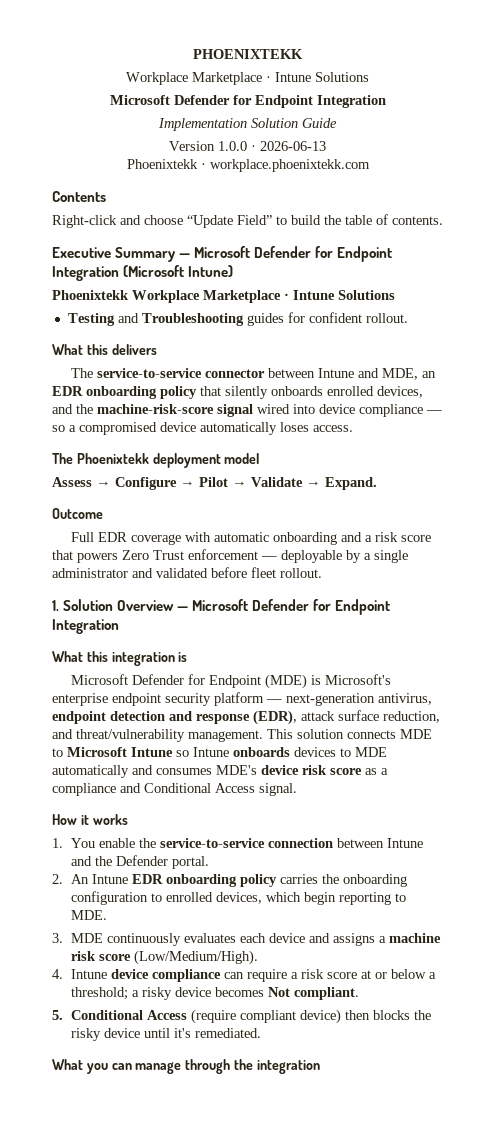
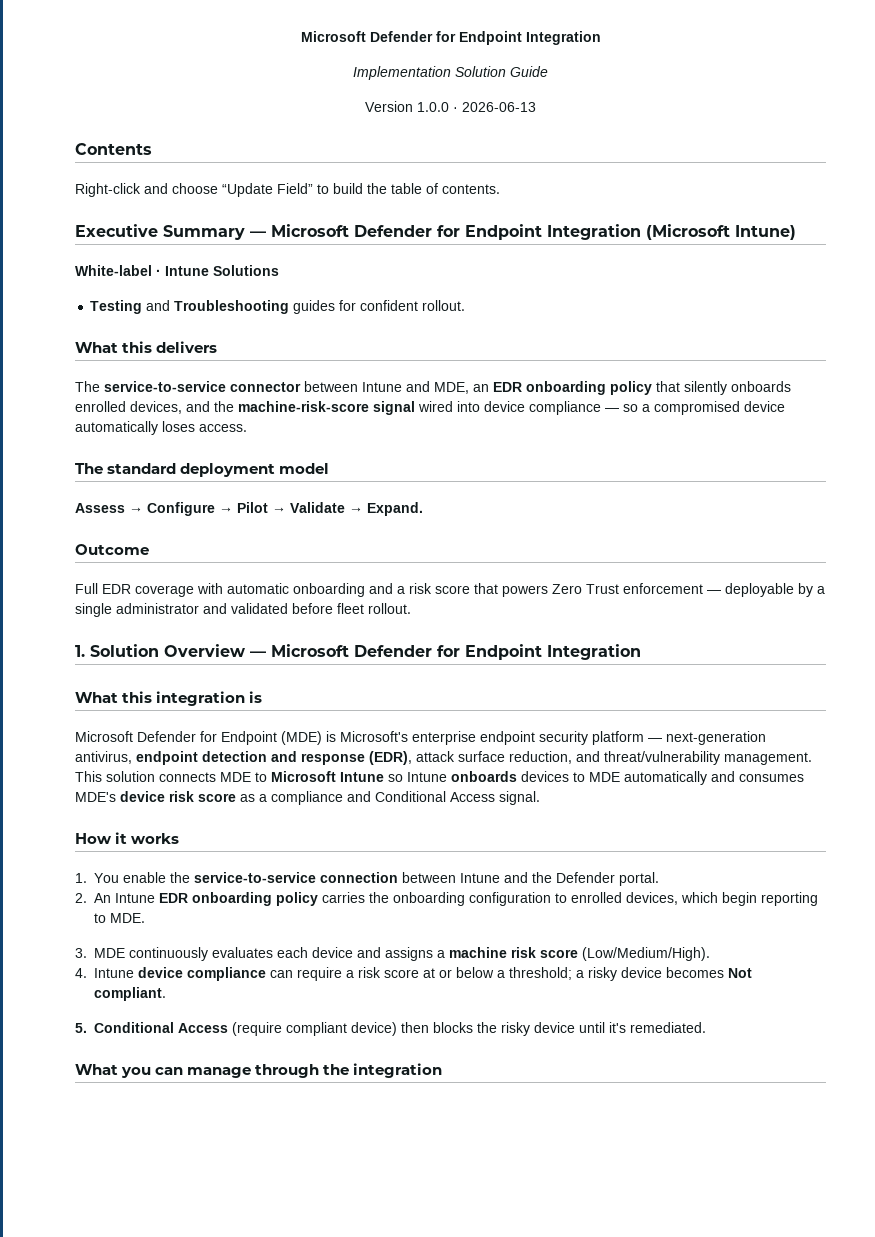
- PHOENIXTEKK
- Workplace Marketplace · Intune Solutions
- Phoenixtekk · workplace.phoenixtekk.com
- Phoenixtekk Workplace Marketplace · Intune Solutions
+ White-label · Intune Solutions
- The Phoenixtekk deployment model
+ The standard deployment model

